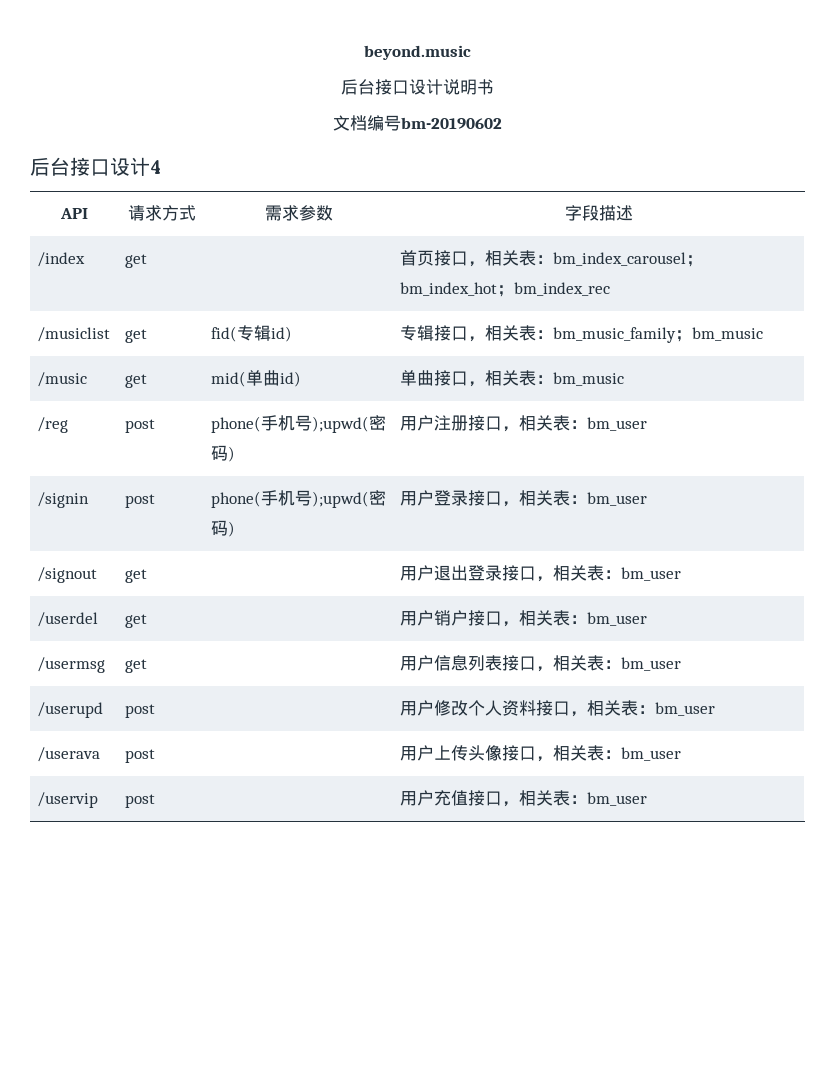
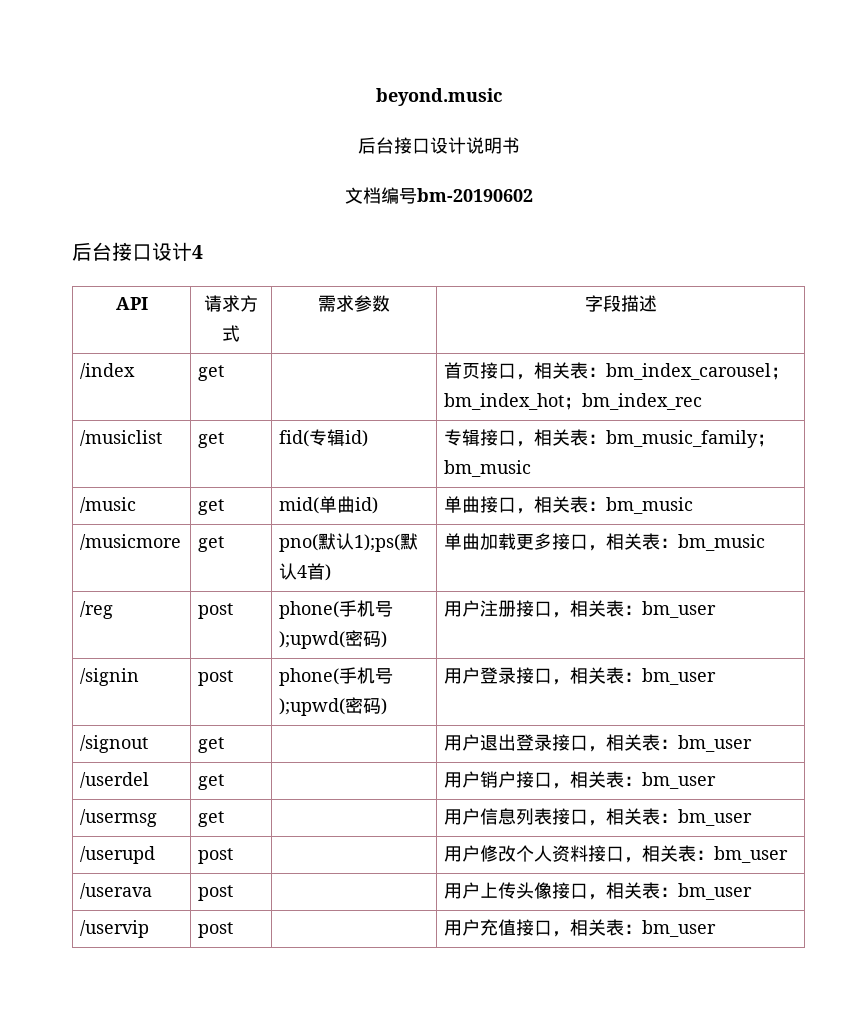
+ /musicmore | get | pno(默认1);ps(默认4首) | 单曲加载更多接口，相关表：bm_music

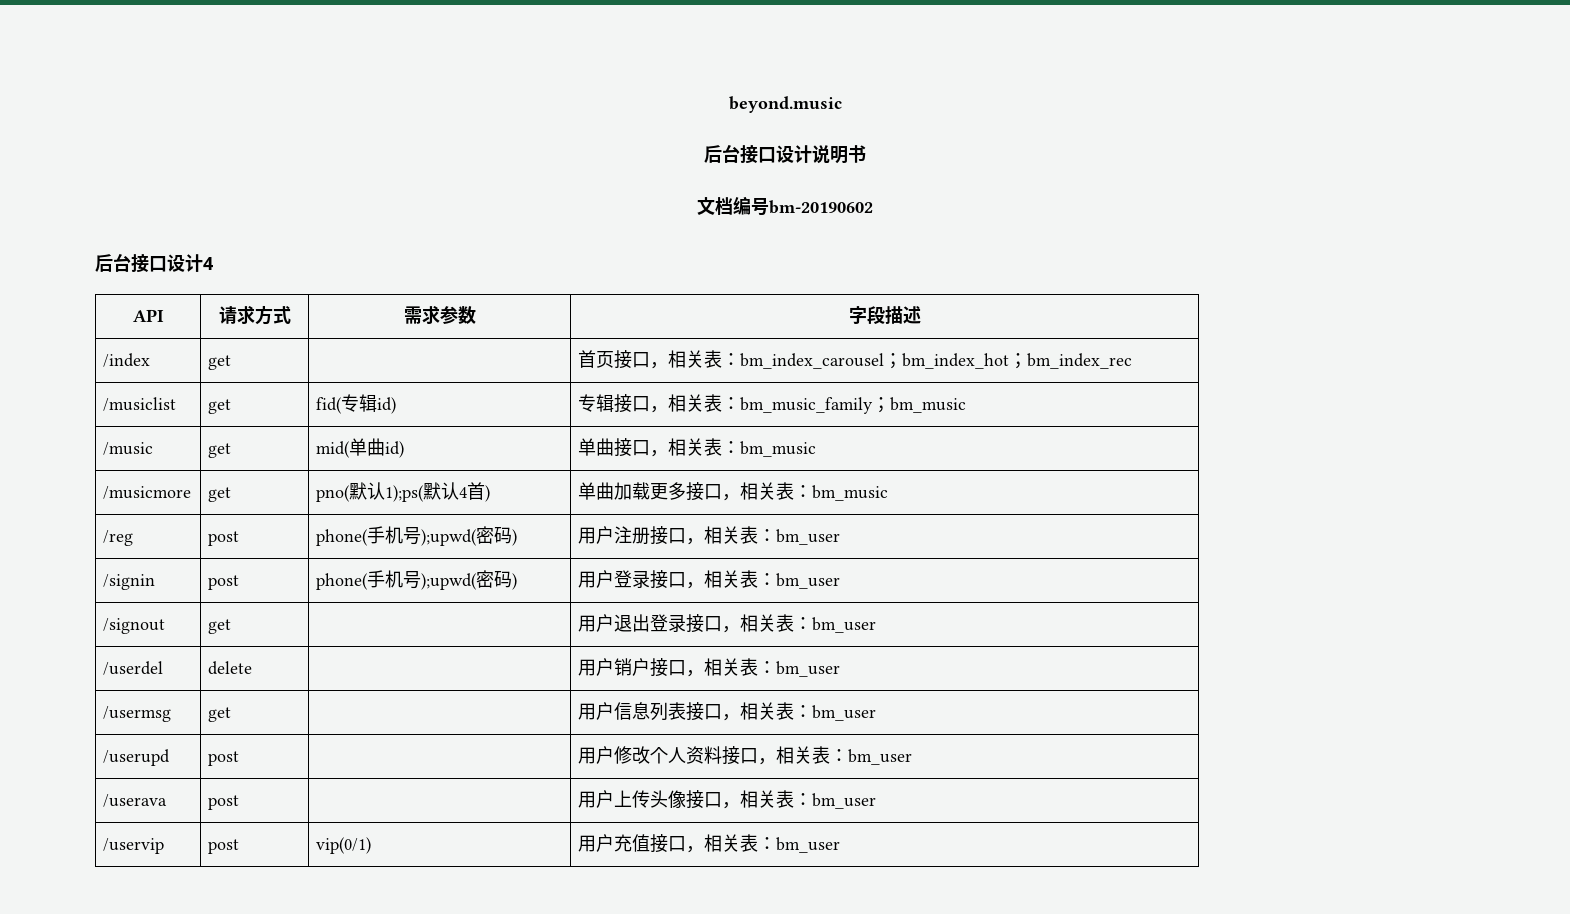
- /userdel | get | | 用户销户接口，相关表：bm_user
+ /userdel | delete | | 用户销户接口，相关表：bm_user
- /uservip | post | | 用户充值接口，相关表：bm_user
+ /uservip | post | vip(0/1) | 用户充值接口，相关表：bm_user

